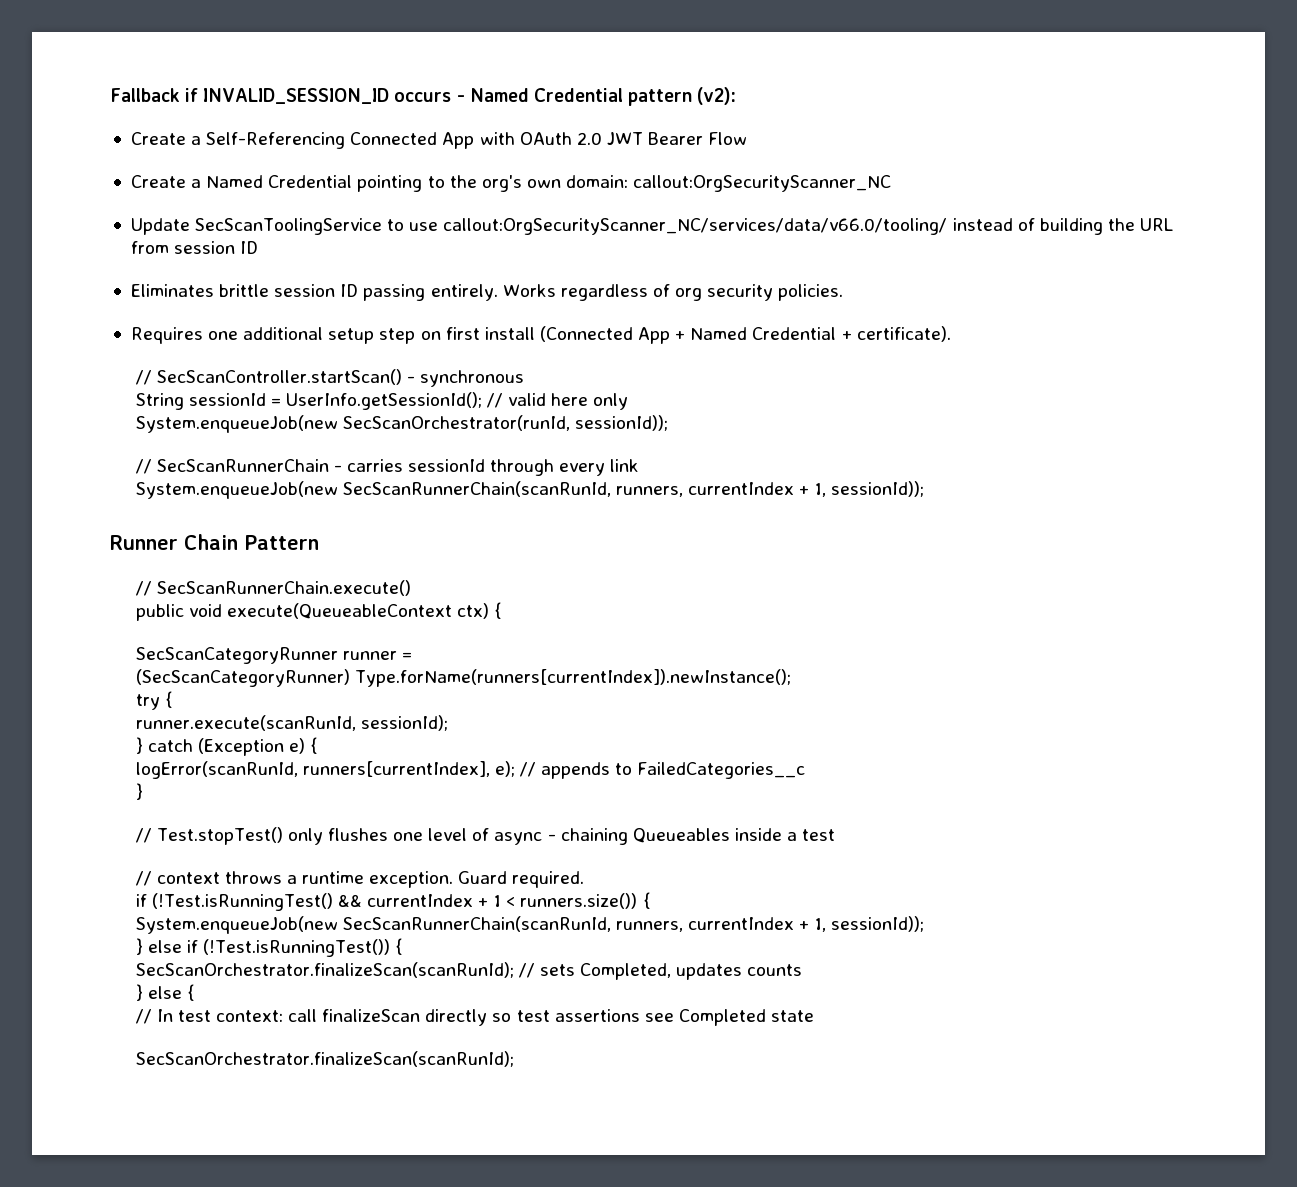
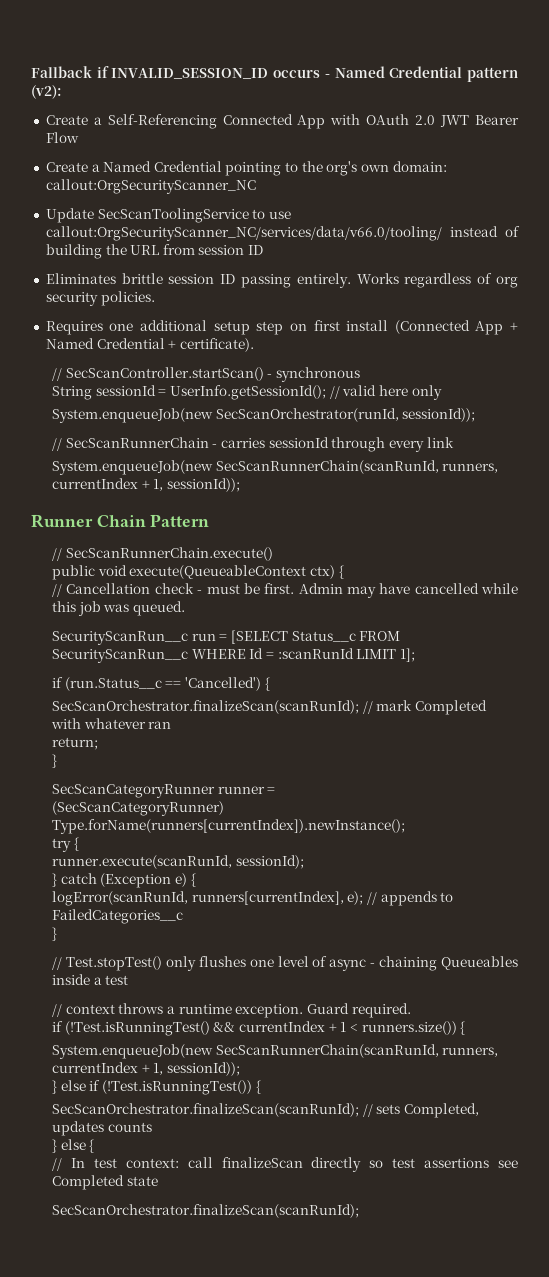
+ // Cancellation check - must be first. Admin may have cancelled while this job was queued.
+ SecurityScanRun__c run = [SELECT Status__c FROM SecurityScanRun__c WHERE Id = :scanRunId LIMIT 1];
+ if (run.Status__c == 'Cancelled') {
+ SecScanOrchestrator.finalizeScan(scanRunId); // mark Completed with whatever ran
+ return;
+ }

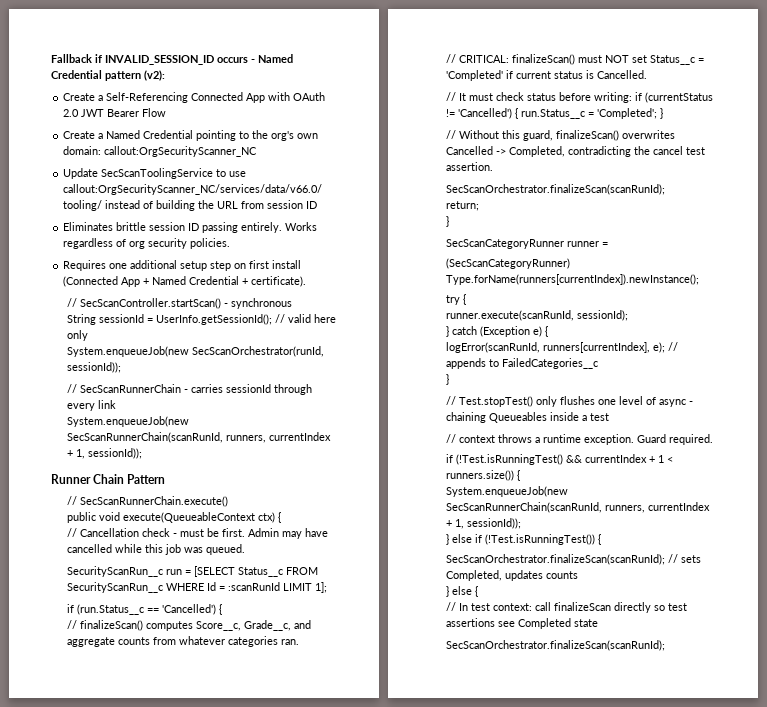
- SecScanOrchestrator.finalizeScan(scanRunId); // mark Completed with whatever ran
+ // finalizeScan() computes Score__c, Grade__c, and aggregate counts from whatever categories ran.
+ // CRITICAL: finalizeScan() must NOT set Status__c = 'Completed' if current status is Cancelled.
+ // It must check status before writing: if (currentStatus != 'Cancelled') { run.Status__c = 'Completed'; }
+ // Without this guard, finalizeScan() overwrites Cancelled -> Completed, contradicting the cancel test assertion.
+ SecScanOrchestrator.finalizeScan(scanRunId);

